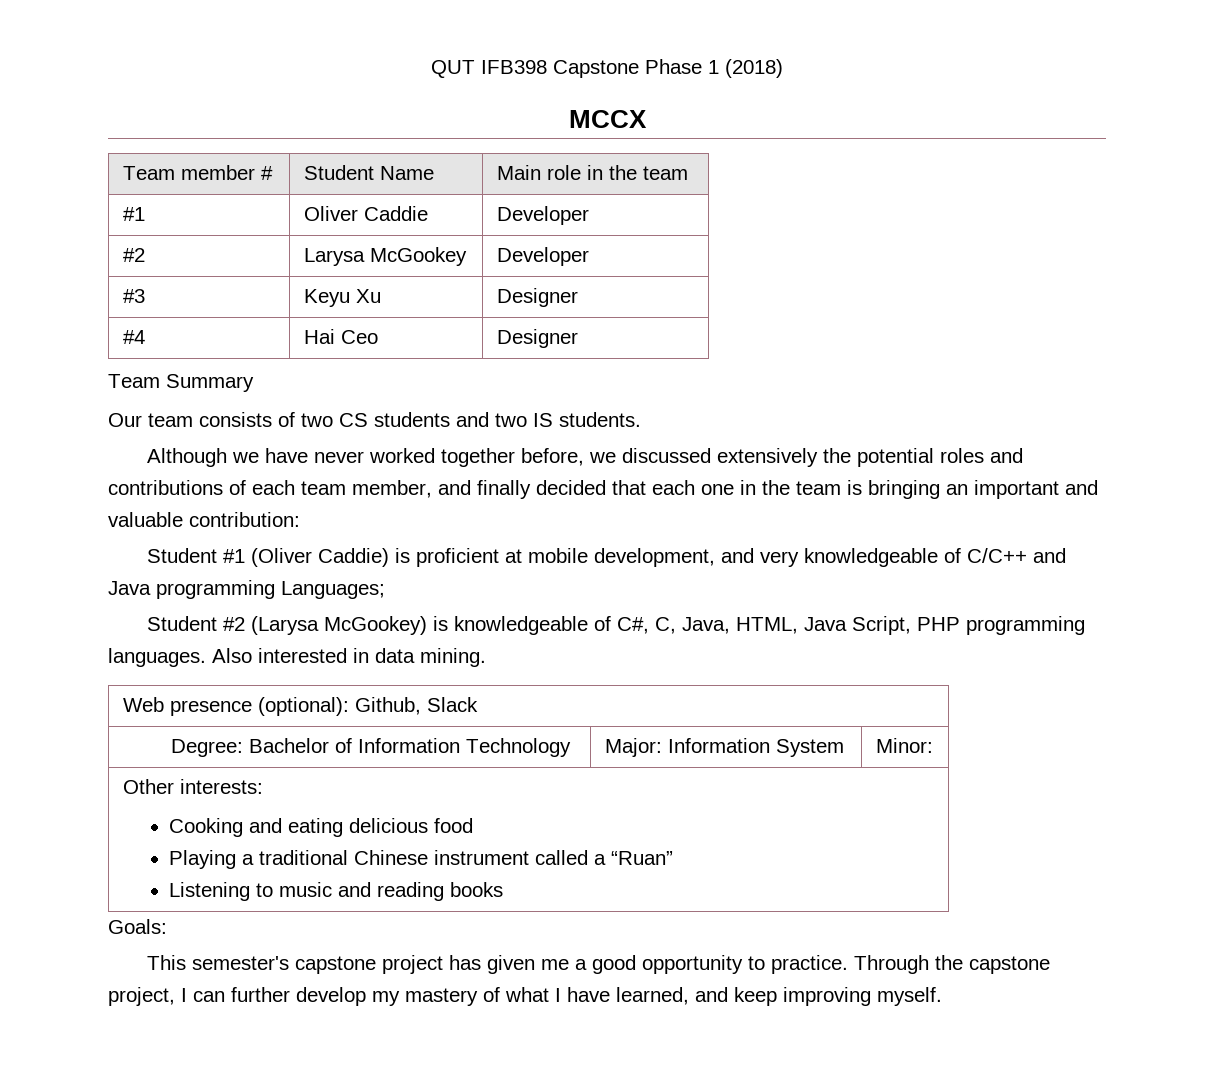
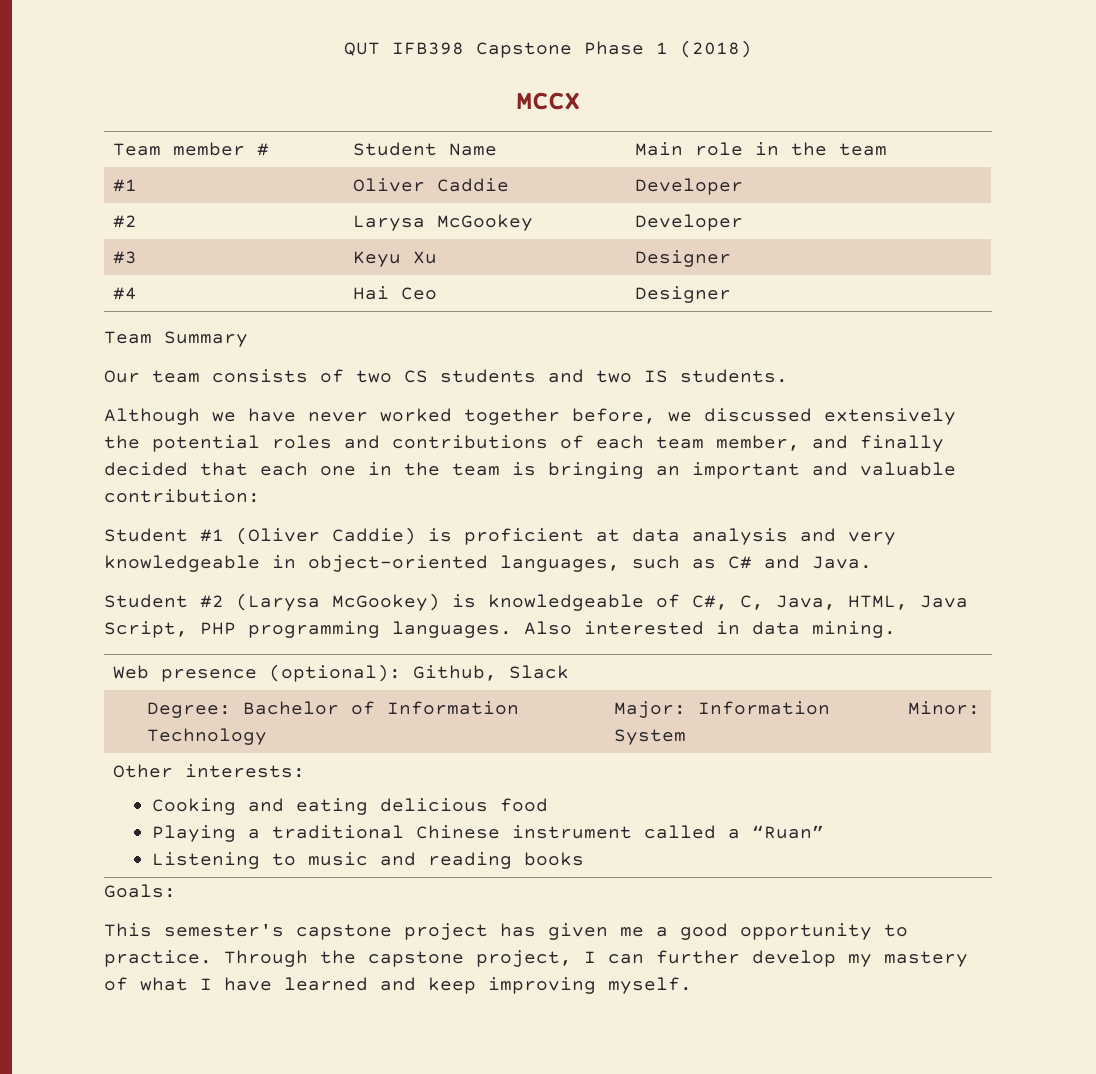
- Student #1 (Oliver Caddie) is proficient at mobile development, and very knowledgeable of C/C++ and Java programming Languages;
+ Student #1 (Oliver Caddie) is proficient at data analysis and very knowledgeable in object-oriented languages, such as C# and Java.
- Through the capstone project, I can further develop my mastery of what I have learned, and keep improving myself.
+ Through the capstone project, I can further develop my mastery of what I have learned and keep improving myself.

